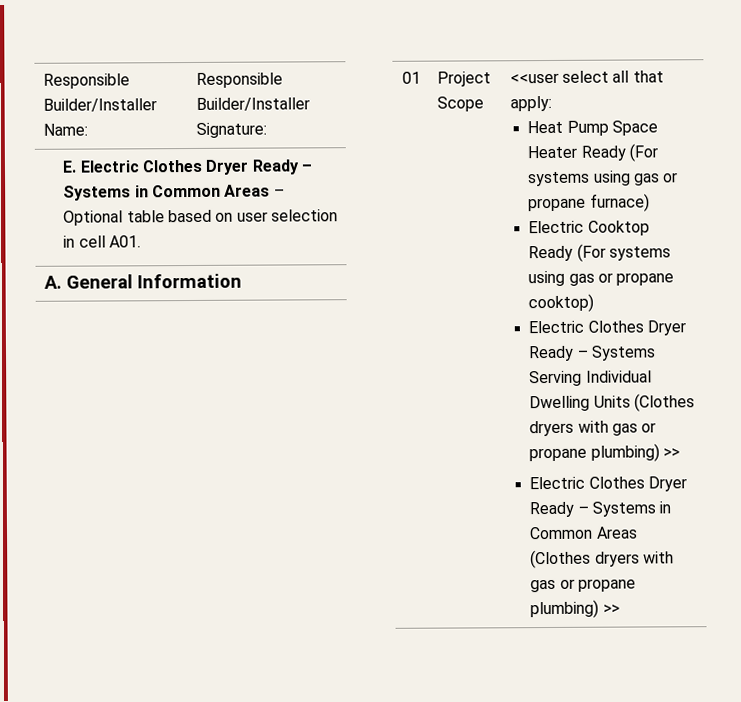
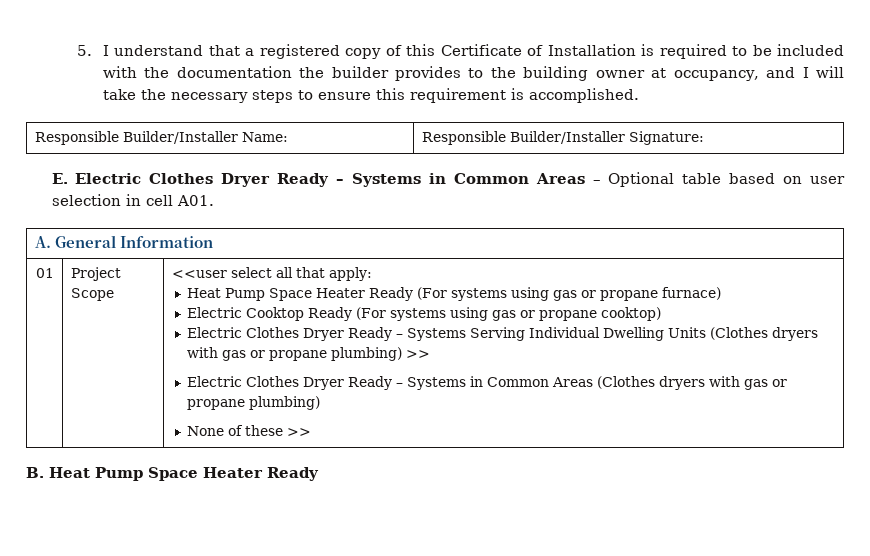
+ 5. I understand that a registered copy of this Certificate of Installation is required to be included with the documentation the builder provides to the building owner at occupancy, and I will take the necessary steps to ensure this requirement is accomplished.
- Electric Clothes Dryer Ready – Systems in Common Areas (Clothes dryers with gas or propane plumbing) >>
+ Electric Clothes Dryer Ready – Systems in Common Areas (Clothes dryers with gas or propane plumbing)
+ None of these >>
+ B. Heat Pump Space Heater Ready

